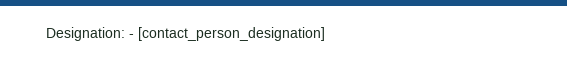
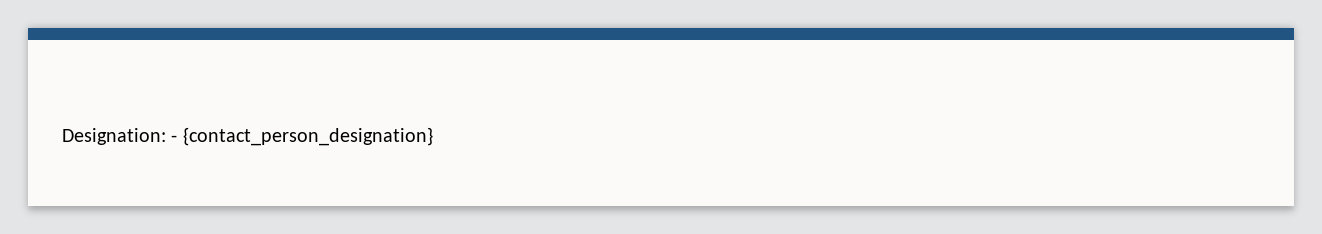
- Designation: - [contact_person_designation]
+ Designation: - {contact_person_designation}

